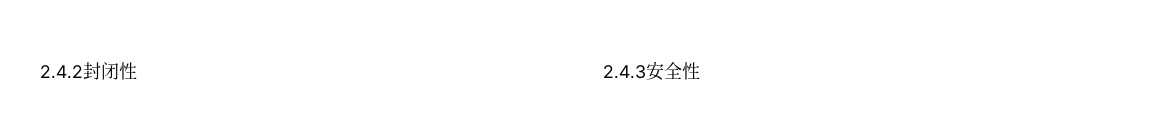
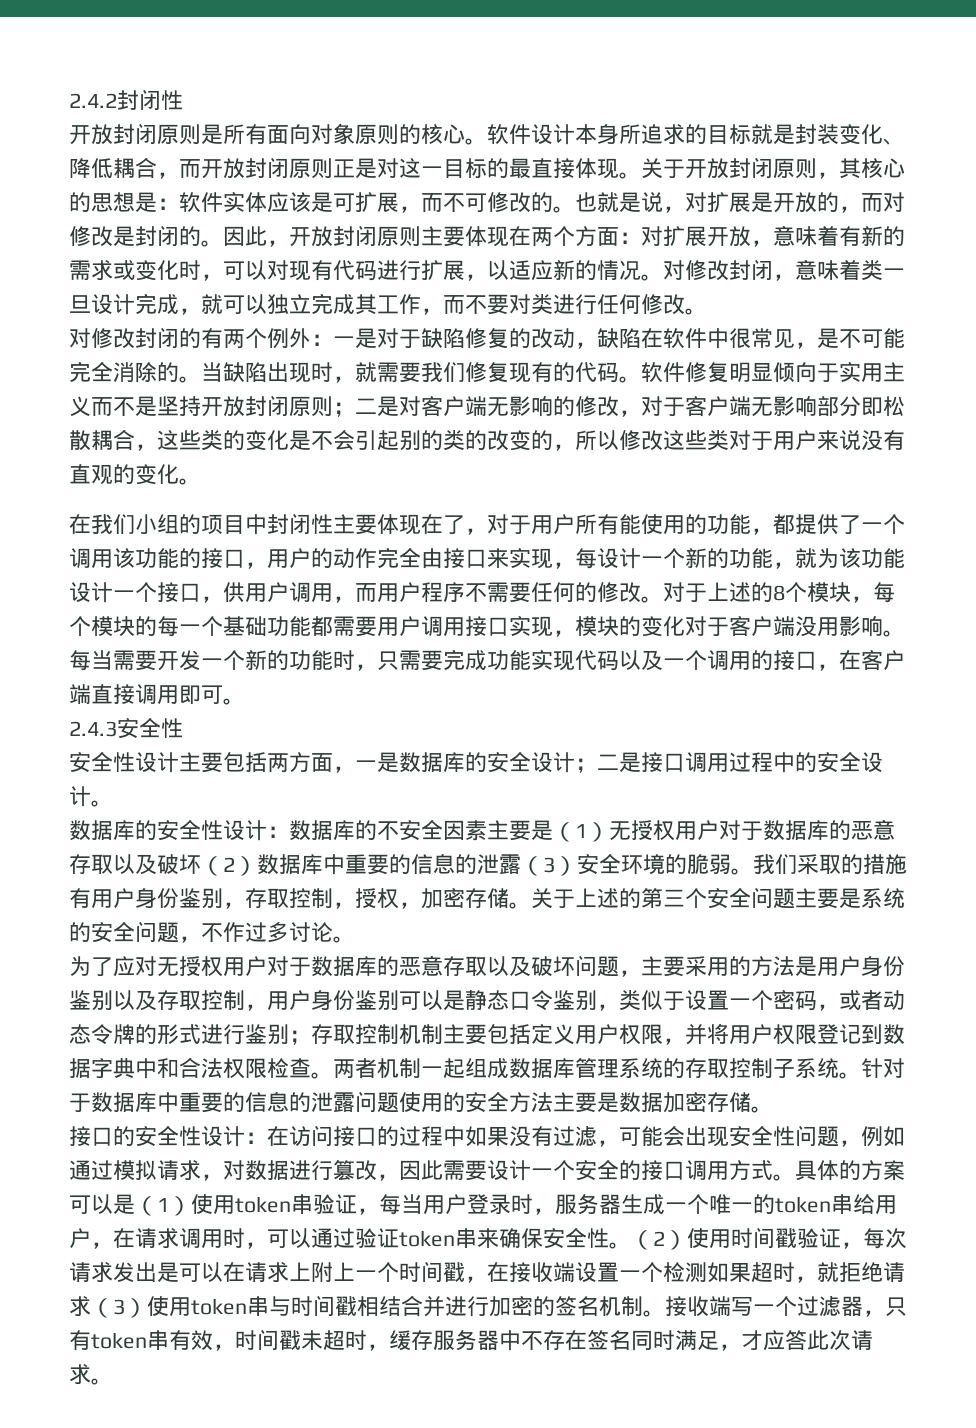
+ 开放封闭原则是所有面向对象原则的核心。软件设计本身所追求的目标就是封装变化、降低耦合，而开放封闭原则正是对这一目标的最直接体现。关于开放封闭原则，其核心的思想是：软件实体应该是可扩展，而不可修改的。也就是说，对扩展是开放的，而对修改是封闭的。因此，开放封闭原则主要体现在两个方面：对扩展开放，意味着有新的需求或变化时，可以对现有代码进行扩展，以适应新的情况。对修改封闭，意味着类一旦设计完成，就可以独立完成其工作，而不要对类进行任何修改。
+ 对修改封闭的有两个例外：一是对于缺陷修复的改动，缺陷在软件中很常见，是不可能完全消除的。当缺陷出现时，就需要我们修复现有的代码。软件修复明显倾向于实用主义而不是坚持开放封闭原则；二是对客户端无影响的修改，对于客户端无影响部分即松散耦合，这些类的变化是不会引起别的类的改变的，所以修改这些类对于用户来说没有直观的变化。
+ 在我们小组的项目中封闭性主要体现在了，对于用户所有能使用的功能，都提供了一个调用该功能的接口，用户的动作完全由接口来实现，每设计一个新的功能，就为该功能设计一个接口，供用户调用，而用户程序不需要任何的修改。对于上述的8个模块，每个模块的每一个基础功能都需要用户调用接口实现，模块的变化对于客户端没用影响。每当需要开发一个新的功能时，只需要完成功能实现代码以及一个调用的接口，在客户端直接调用即可。
  2.4.3安全性
+ 安全性设计主要包括两方面，一是数据库的安全设计；二是接口调用过程中的安全设计。
+ 数据库的安全性设计：数据库的不安全因素主要是（1）无授权用户对于数据库的恶意存取以及破坏（2）数据库中重要的信息的泄露（3）安全环境的脆弱。我们采取的措施有用户身份鉴别，存取控制，授权，加密存储。关于上述的第三个安全问题主要是系统的安全问题，不作过多讨论。
+ 为了应对无授权用户对于数据库的恶意存取以及破坏问题，主要采用的方法是用户身份鉴别以及存取控制，用户身份鉴别可以是静态口令鉴别，类似于设置一个密码，或者动态令牌的形式进行鉴别；存取控制机制主要包括定义用户权限，并将用户权限登记到数据字典中和合法权限检查。两者机制一起组成数据库管理系统的存取控制子系统。针对于数据库中重要的信息的泄露问题使用的安全方法主要是数据加密存储。
+ 接口的安全性设计：在访问接口的过程中如果没有过滤，可能会出现安全性问题，例如通过模拟请求，对数据进行篡改，因此需要设计一个安全的接口调用方式。具体的方案可以是（1）使用token串验证，每当用户登录时，服务器生成一个唯一的token串给用户，在请求调用时，可以通过验证token串来确保安全性。（2）使用时间戳验证，每次请求发出是可以在请求上附上一个时间戳，在接收端设置一个检测如果超时，就拒绝请求（3）使用token串与时间戳相结合并进行加密的签名机制。接收端写一个过滤器，只有token串有效，时间戳未超时，缓存服务器中不存在签名同时满足，才应答此次请求。

